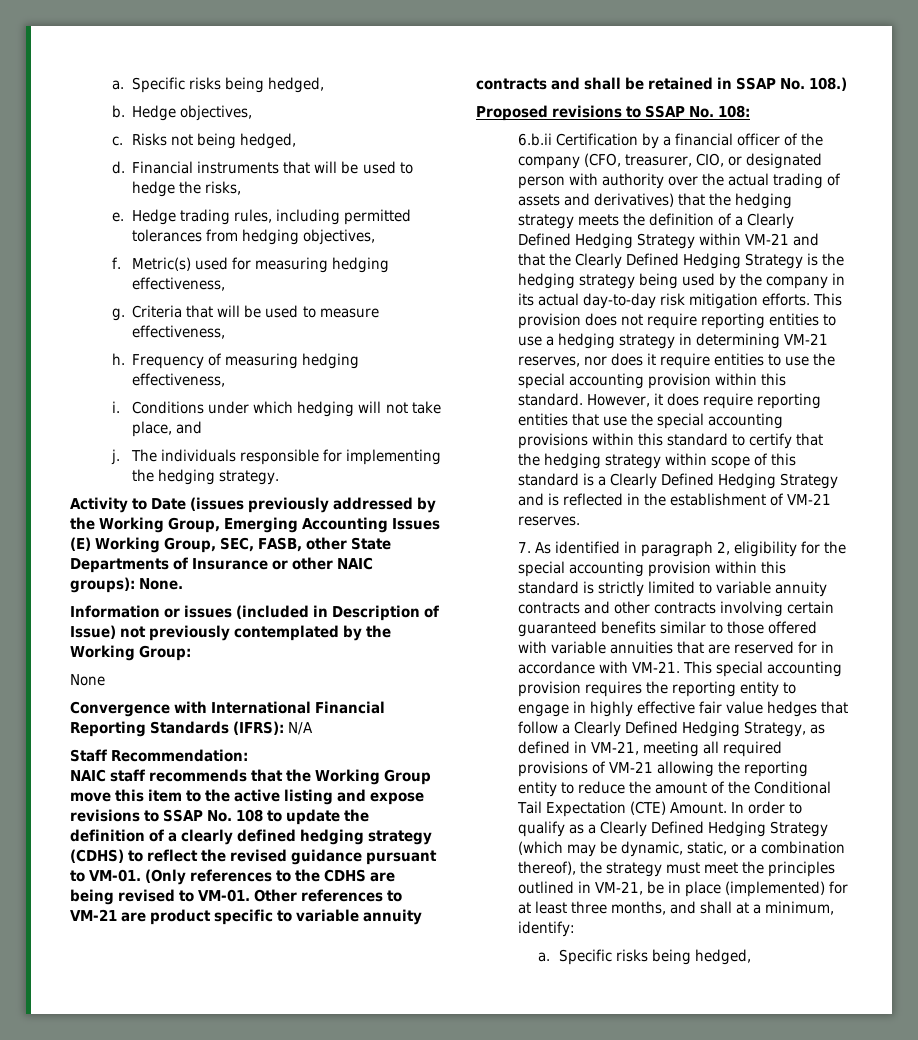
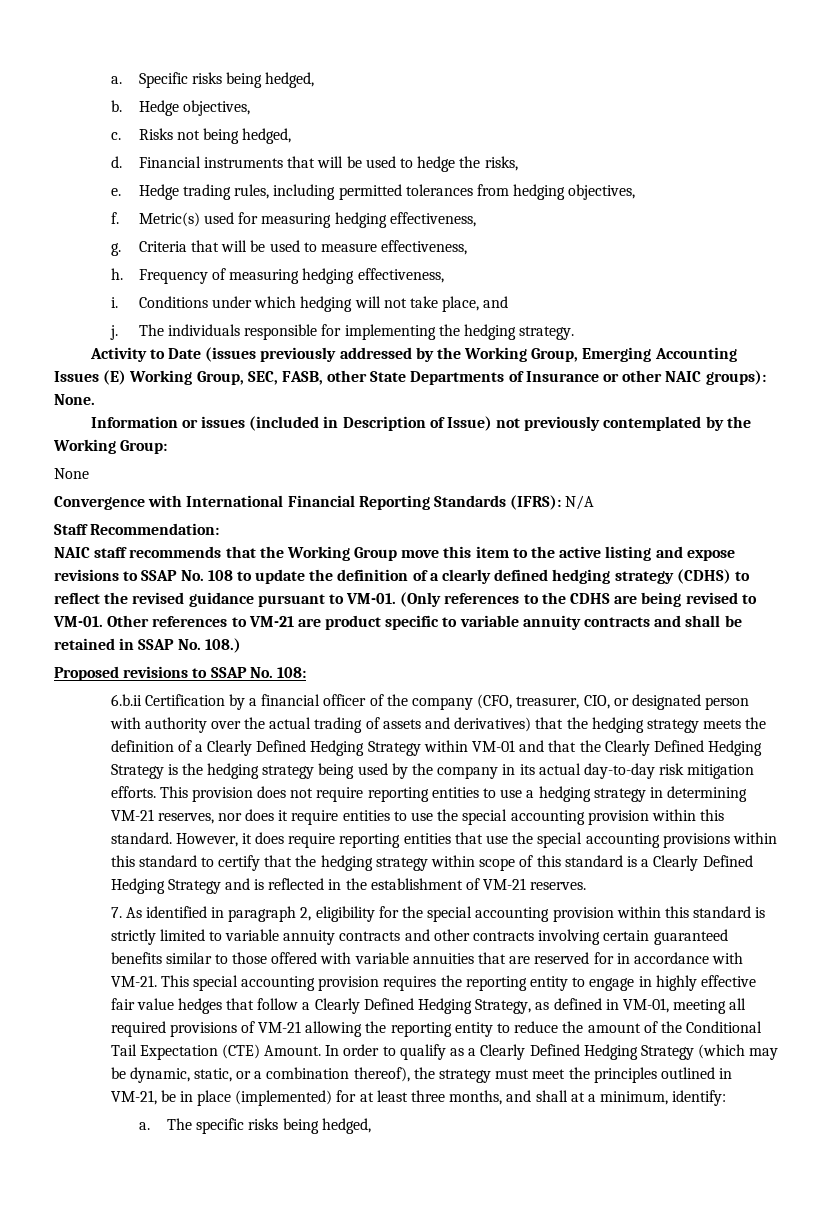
- 6.b.ii Certification by a financial officer of the company (CFO, treasurer, CIO, or designated person with authority over the actual trading of assets and derivatives) that the hedging strategy meets the definition of a Clearly Defined Hedging Strategy within VM-21 and that the Clearly Defined Hedging Strategy is the hedging strategy being used by the company in its actual day-to-day risk mitigation efforts.
+ 6.b.ii Certification by a financial officer of the company (CFO, treasurer, CIO, or designated person with authority over the actual trading of assets and derivatives) that the hedging strategy meets the definition of a Clearly Defined Hedging Strategy within VM-01 and that the Clearly Defined Hedging Strategy is the hedging strategy being used by the company in its actual day-to-day risk mitigation efforts.
- This special accounting provision requires the reporting entity to engage in highly effective fair value hedges that follow a Clearly Defined Hedging Strategy, as defined in VM-21, meeting all required provisions of VM-21 allowing the reporting entity to reduce the amount of the Conditional Tail Expectation (CTE) Amount.
+ This special accounting provision requires the reporting entity to engage in highly effective fair value hedges that follow a Clearly Defined Hedging Strategy, as defined in VM-01, meeting all required provisions of VM-21 allowing the reporting entity to reduce the amount of the Conditional Tail Expectation (CTE) Amount.
  In order to qualify as a Clearly Defined Hedging Strategy (which may be dynamic, static, or a combination thereof), the strategy must meet the principles outlined in VM-21, be in place (implemented) for at least three months, and shall at a minimum, identify:
- a. Specific risks being hedged,
+ a. The specific risks being hedged,

